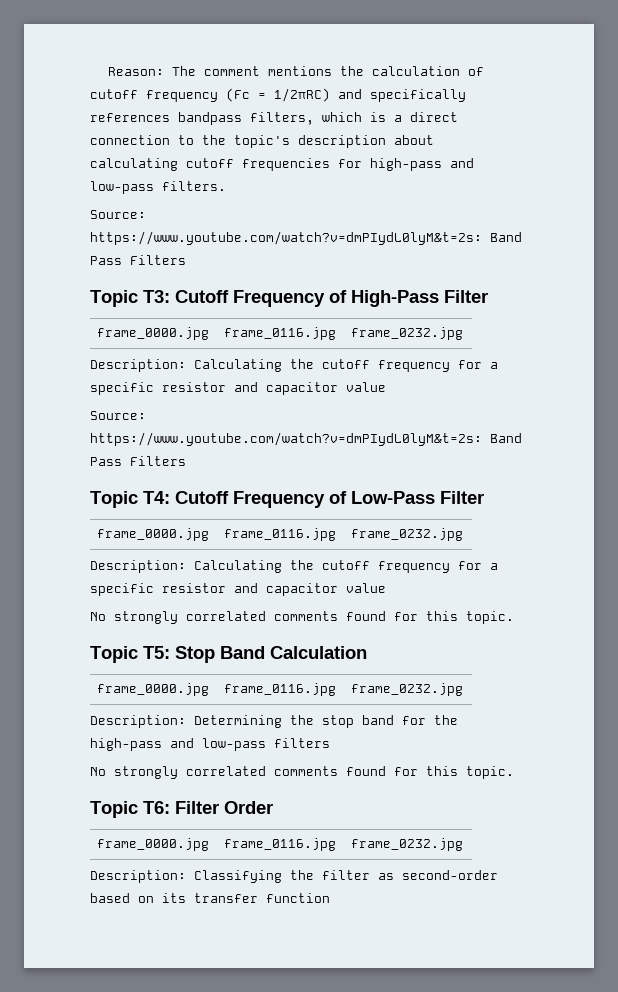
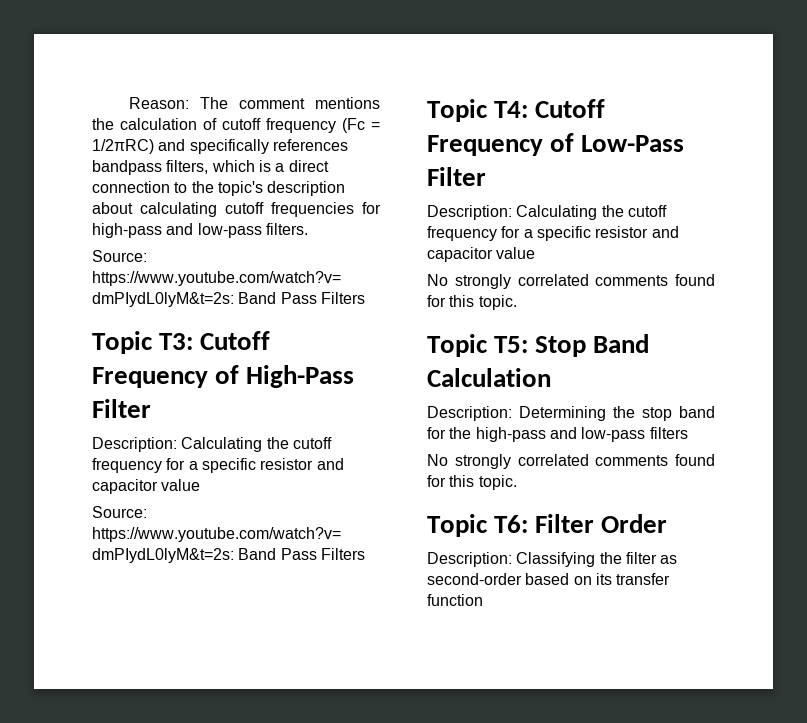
  Topic T3: Cutoff Frequency of High-Pass Filter
- frame_0000.jpg | frame_0116.jpg | frame_0232.jpg
  Topic T4: Cutoff Frequency of Low-Pass Filter
- frame_0000.jpg | frame_0116.jpg | frame_0232.jpg
  Topic T5: Stop Band Calculation
- frame_0000.jpg | frame_0116.jpg | frame_0232.jpg
  Topic T6: Filter Order
- frame_0000.jpg | frame_0116.jpg | frame_0232.jpg

